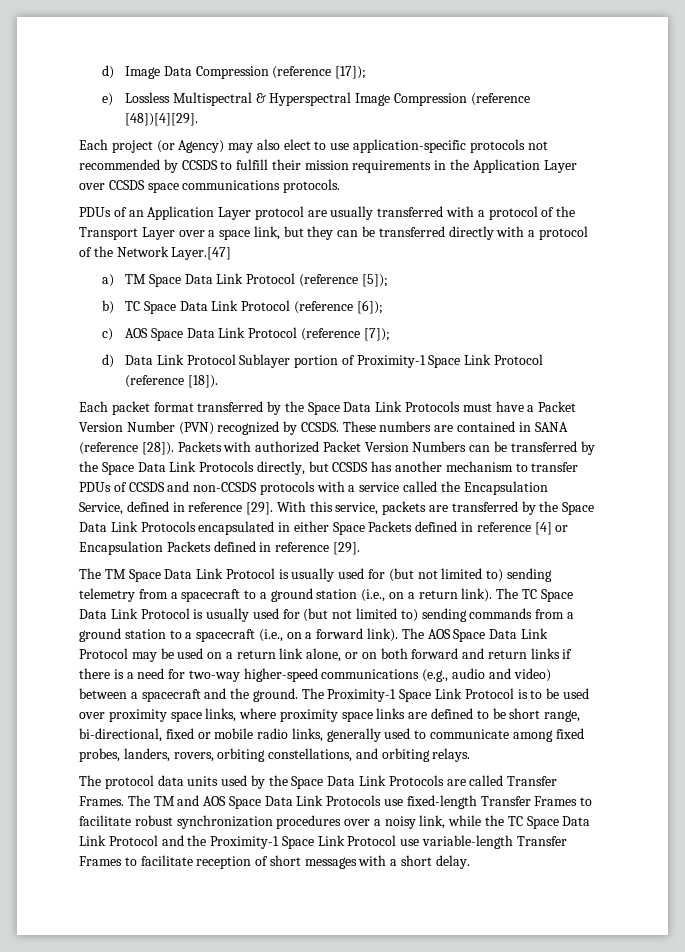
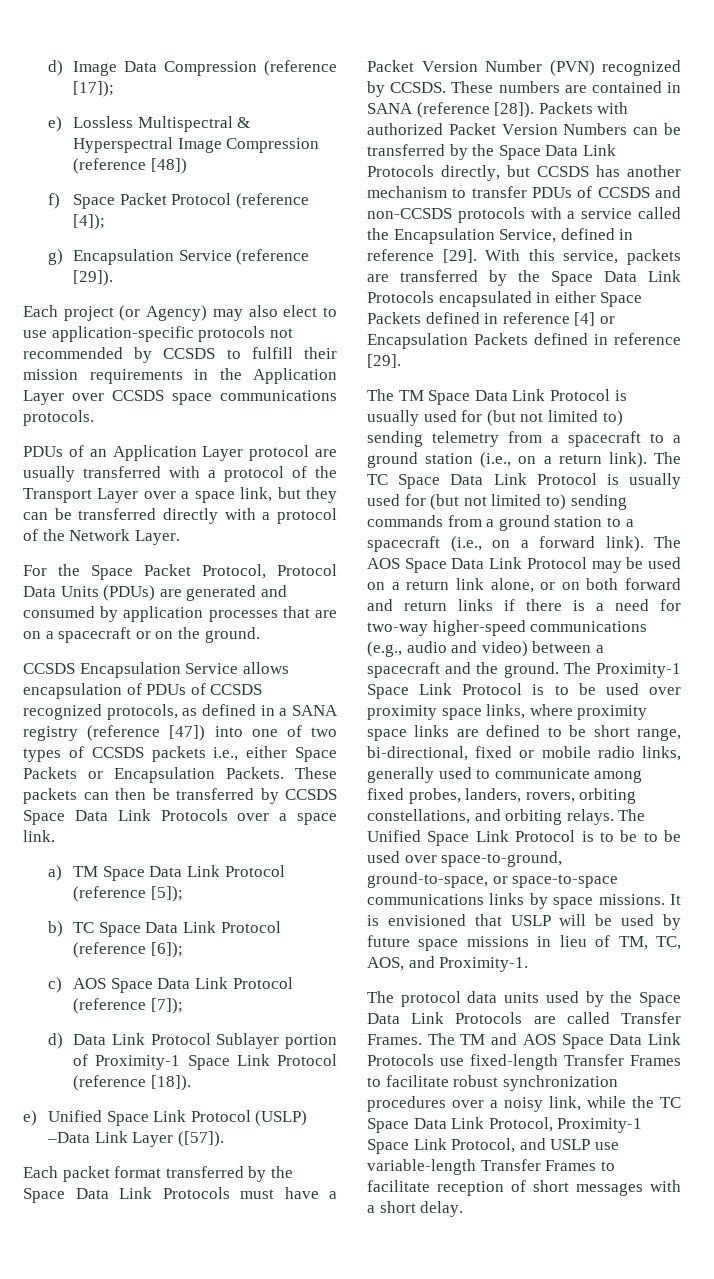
- e) Lossless Multispectral & Hyperspectral Image Compression (reference [48])[4][29].
+ e) Lossless Multispectral & Hyperspectral Image Compression (reference [48])
+ f) Space Packet Protocol (reference [4]);
+ g) Encapsulation Service (reference [29]).
- PDUs of an Application Layer protocol are usually transferred with a protocol of the Transport Layer over a space link, but they can be transferred directly with a protocol of the Network Layer.[47]
+ PDUs of an Application Layer protocol are usually transferred with a protocol of the Transport Layer over a space link, but they can be transferred directly with a protocol of the Network Layer.
+ For the Space Packet Protocol, Protocol Data Units (PDUs) are generated and consumed by application processes that are on a spacecraft or on the ground.
+ CCSDS Encapsulation Service allows encapsulation of PDUs of CCSDS recognized protocols, as defined in a SANA registry (reference [47]) into one of two types of CCSDS packets i.e., either Space Packets or Encapsulation Packets. These packets can then be transferred by CCSDS Space Data Link Protocols over a space link.
+ e) Unified Space Link Protocol (USLP) –Data Link Layer ([57]).
+ The Unified Space Link Protocol is to be to be used over space-to-ground, ground-to-space, or space-to-space communications links by space missions. It is envisioned that USLP will be used by future space missions in lieu of TM, TC, AOS, and Proximity-1.
- The TM and AOS Space Data Link Protocols use fixed-length Transfer Frames to facilitate robust synchronization procedures over a noisy link, while the TC Space Data Link Protocol and the Proximity-1 Space Link Protocol use variable-length Transfer Frames to facilitate reception of short messages with a short delay.
+ The TM and AOS Space Data Link Protocols use fixed-length Transfer Frames to facilitate robust synchronization procedures over a noisy link, while the TC Space Data Link Protocol, Proximity-1 Space Link Protocol, and USLP use variable-length Transfer Frames to facilitate reception of short messages with a short delay.

